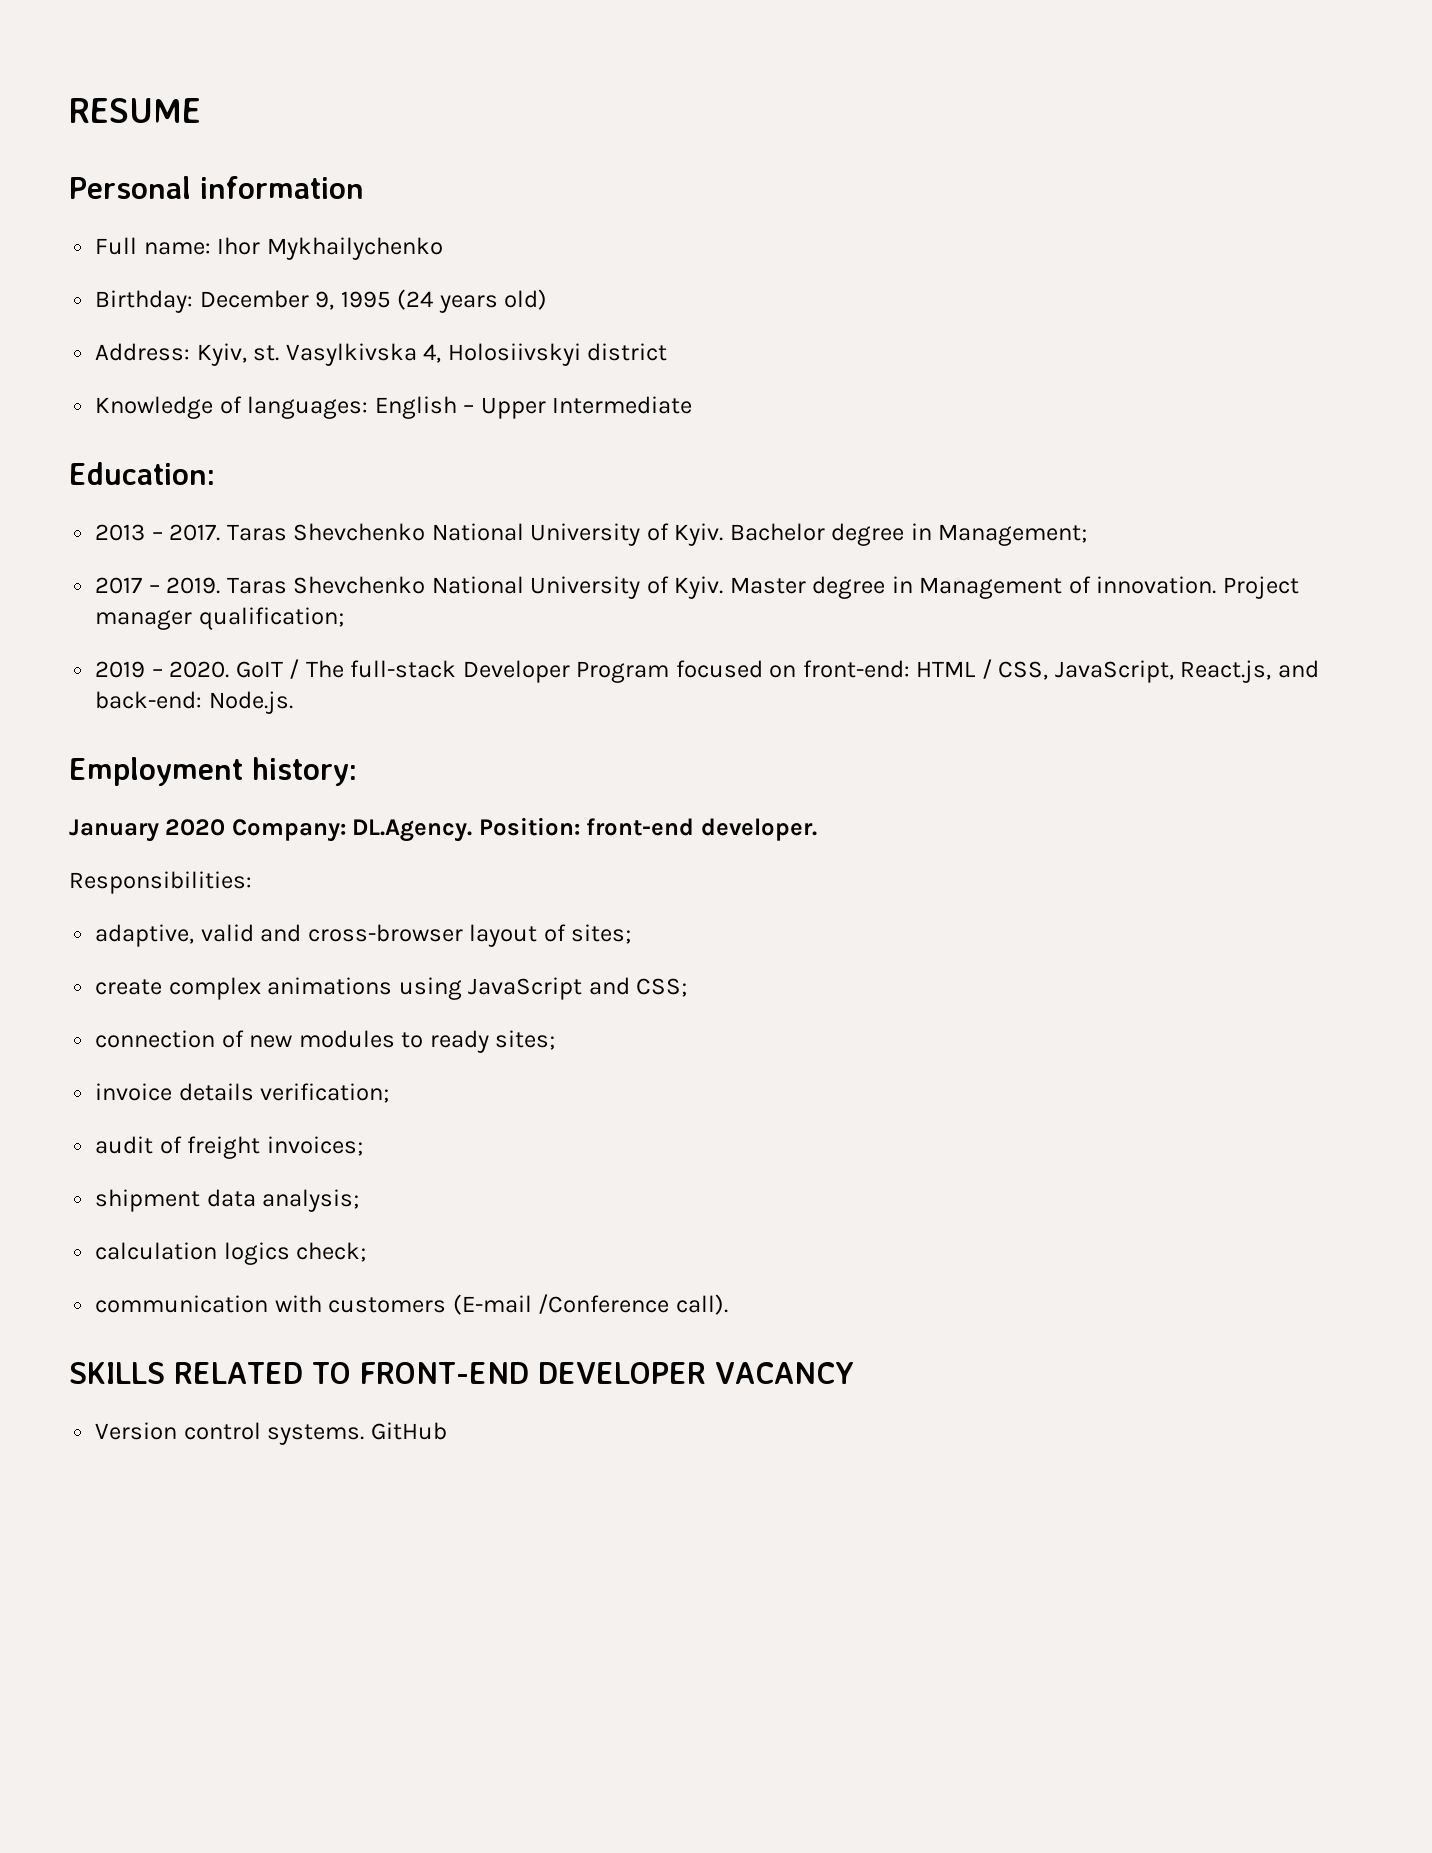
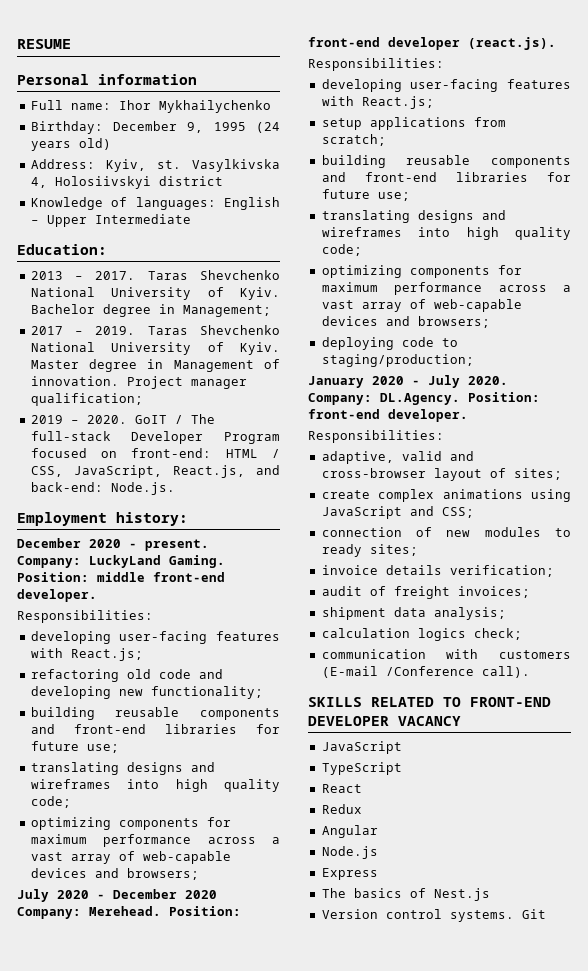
+ December 2020 - present. Company: LuckyLand Gaming. Position: middle front-end developer.
+ Responsibilities:
+ developing user-facing features with React.js;
+ refactoring old code and developing new functionality;
+ building reusable components and front-end libraries for future use;
+ translating designs and wireframes into high quality code;
+ optimizing components for maximum performance across a vast array of web-capable devices and browsers;
+ July 2020 - December 2020 Company: Merehead. Position: front-end developer (react.js).
+ Responsibilities:
+ developing user-facing features with React.js;
+ setup applications from scratch;
+ building reusable components and front-end libraries for future use;
+ translating designs and wireframes into high quality code;
+ optimizing components for maximum performance across a vast array of web-capable devices and browsers;
+ deploying code to staging/production;
- January 2020 Company: DL.Agency. Position: front-end developer.
+ January 2020 - July 2020. Company: DL.Agency. Position: front-end developer.
  SKILLS RELATED TO FRONT-END DEVELOPER VACANCY
+ JavaScript
+ TypeScript
+ React
+ Redux
+ Angular
+ Node.js
+ Express
+ The basics of Nest.js
- GitHub
+ Git

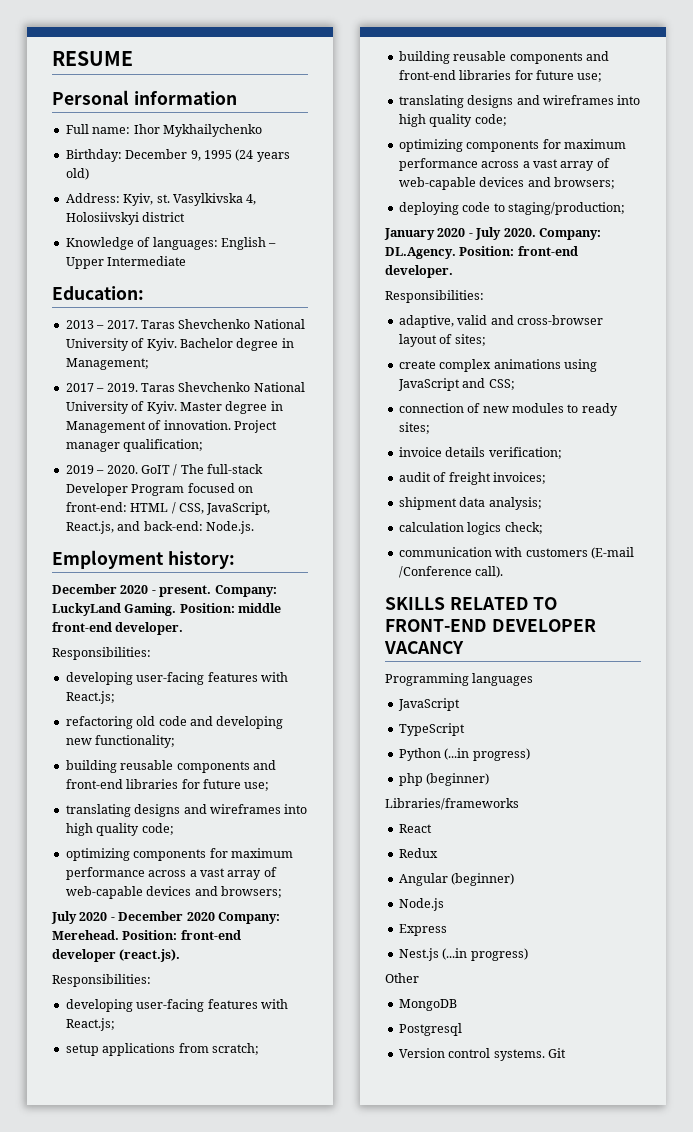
+ Programming languages
+ Python (...in progress)
+ php (beginner)
+ Libraries/frameworks
- Angular
+ Angular (beginner)
- The basics of Nest.js
+ Nest.js (...in progress)
+ Other
+ MongoDB
+ Postgresql

